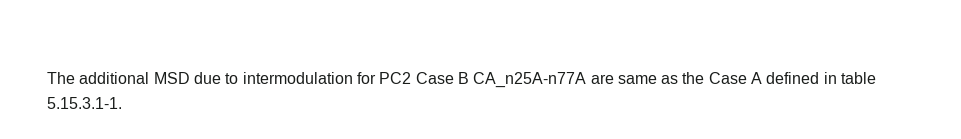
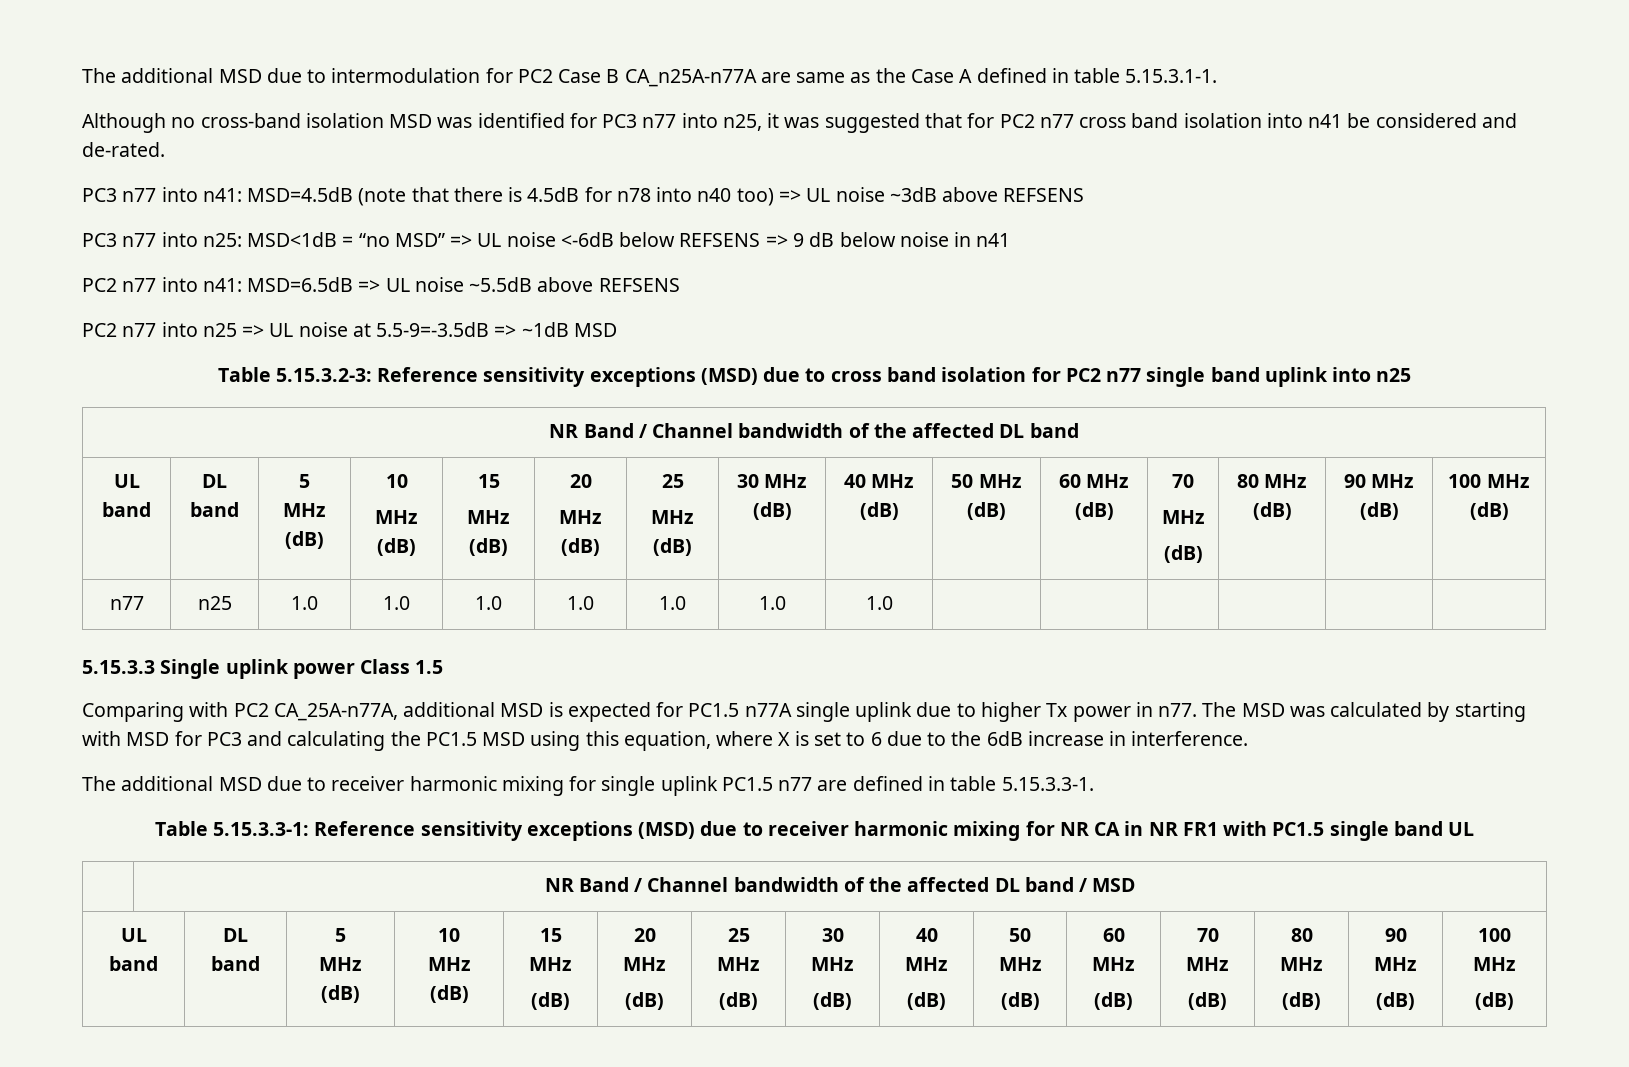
+ Although no cross-band isolation MSD was identified for PC3 n77 into n25, it was suggested that for PC2 n77 cross band isolation into n41 be considered and de-rated.
+ PC3 n77 into n41: MSD=4.5dB (note that there is 4.5dB for n78 into n40 too) => UL noise ~3dB above REFSENS
+ PC3 n77 into n25: MSD<1dB = “no MSD” => UL noise <-6dB below REFSENS => 9 dB below noise in n41
+ PC2 n77 into n41: MSD=6.5dB => UL noise ~5.5dB above REFSENS
+ PC2 n77 into n25 => UL noise at 5.5-9=-3.5dB => ~1dB MSD
+ Table 5.15.3.2-3: Reference sensitivity exceptions (MSD) due to cross band isolation for PC2 n77 single band uplink into n25
+ NR Band / Channel bandwidth of the affected DL band
+ UL band | DL band | 5
+ MHz (dB) | 10
+ MHz (dB) | 15
+ MHz (dB) | 20
+ MHz (dB) | 25
+ MHz (dB) | 30 MHz (dB) | 40 MHz (dB) | 50 MHz (dB) | 60 MHz (dB) | 70
+ MHz
+ (dB) | 80 MHz (dB) | 90 MHz (dB) | 100 MHz (dB)
+ n77 | n25 | 1.0 | 1.0 | 1.0 | 1.0 | 1.0 | 1.0 | 1.0 | | | | | |
+ 5.15.3.3 Single uplink power Class 1.5
+ Comparing with PC2 CA_25A-n77A, additional MSD is expected for PC1.5 n77A single uplink due to higher Tx power in n77. The MSD was calculated by starting with MSD for PC3 and calculating the PC1.5 MSD using this equation, where X is set to 6 due to the 6dB increase in interference.
+ The additional MSD due to receiver harmonic mixing for single uplink PC1.5 n77 are defined in table 5.15.3.3-1.
+ Table 5.15.3.3-1: Reference sensitivity exceptions (MSD) due to receiver harmonic mixing for NR CA in NR FR1 with PC1.5 single band UL
+ | NR Band / Channel bandwidth of the affected DL band / MSD
+ UL band | DL band | 5
+ MHz (dB) | 10
+ MHz (dB) | 15 MHz
+ (dB) | 20 MHz
+ (dB) | 25 MHz
+ (dB) | 30 MHz
+ (dB) | 40 MHz
+ (dB) | 50 MHz
+ (dB) | 60 MHz
+ (dB) | 70 MHz
+ (dB) | 80 MHz
+ (dB) | 90 MHz
+ (dB) | 100 MHz
+ (dB)

